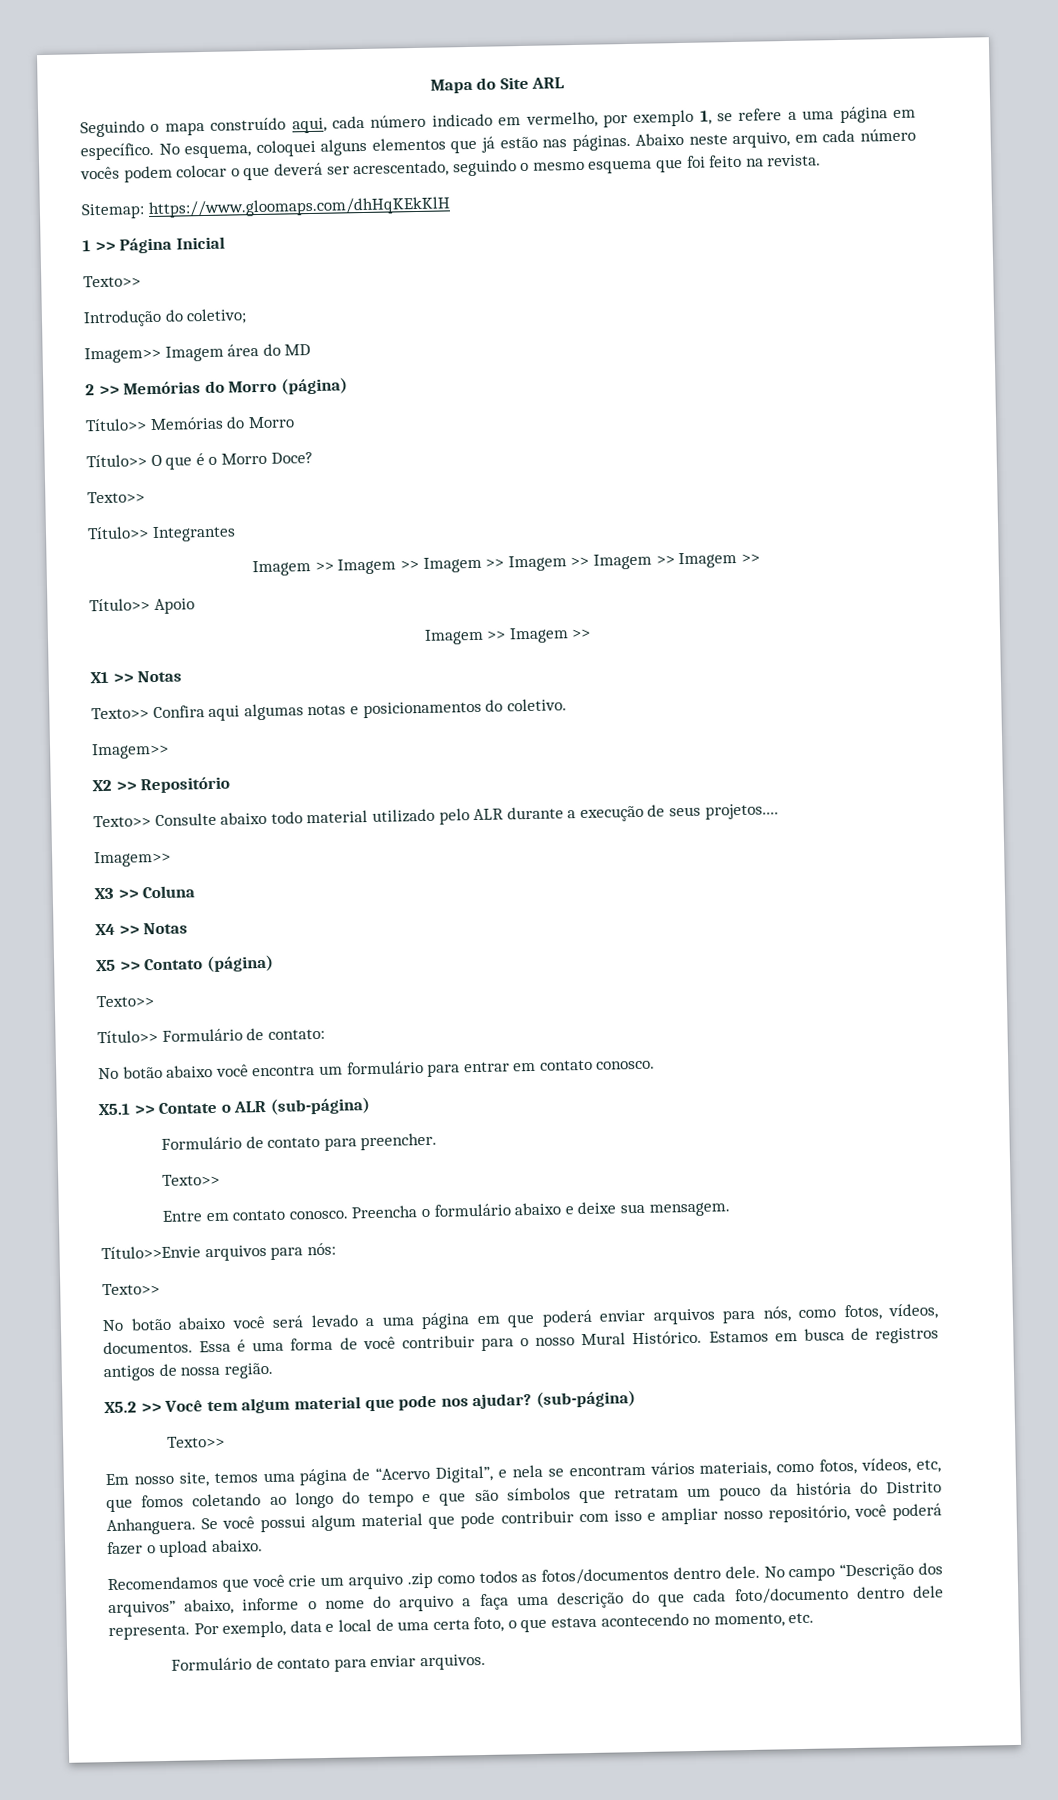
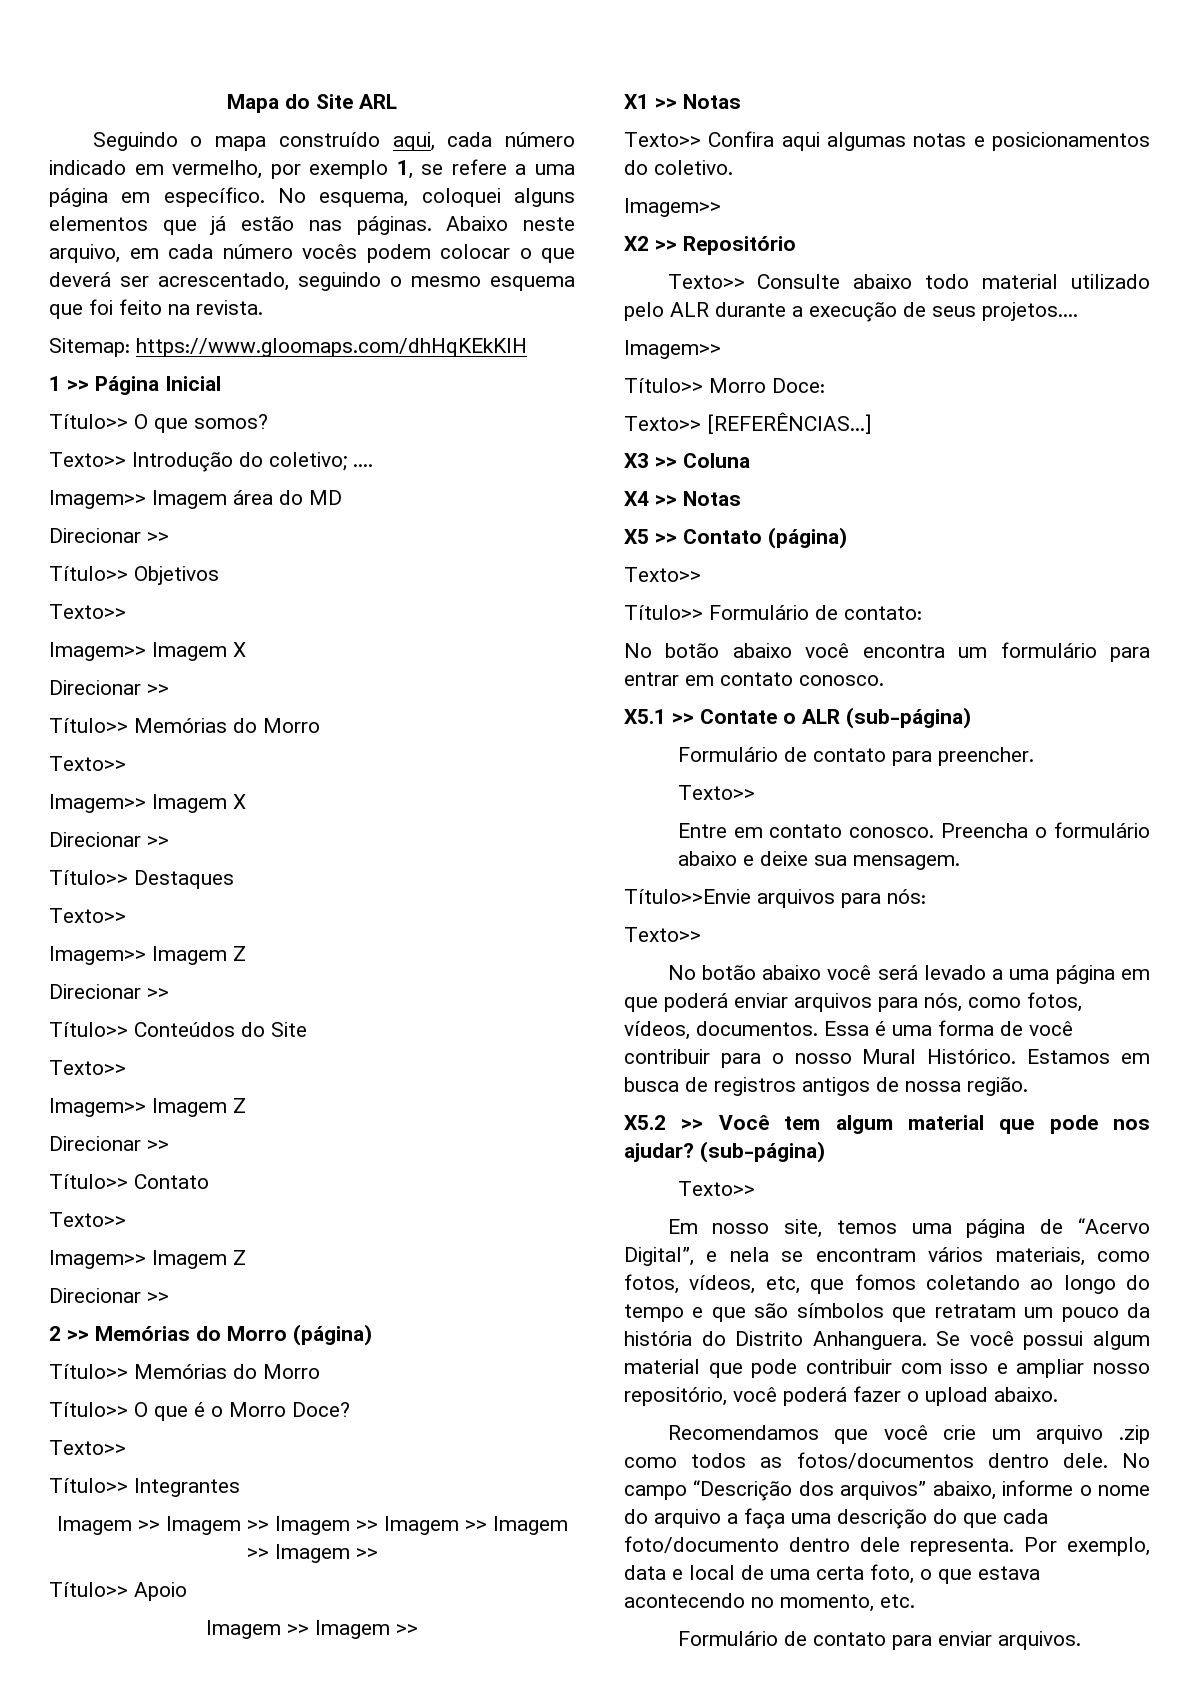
  1 >> Página Inicial
- Texto>>
- Introdução do coletivo;
+ Título>> O que somos?
+ Texto>> Introdução do coletivo; ....
  Imagem>> Imagem área do MD
+ Direcionar >>
+ Título>> Objetivos
+ Texto>>
+ Imagem>> Imagem X
+ Direcionar >>
+ Título>> Memórias do Morro
+ Texto>>
+ Imagem>> Imagem X
+ Direcionar >>
+ Título>> Destaques
+ Texto>>
+ Imagem>> Imagem Z
+ Direcionar >>
+ Título>> Conteúdos do Site
+ Texto>>
+ Imagem>> Imagem Z
+ Direcionar >>
+ Título>> Contato
+ Texto>>
+ Imagem>> Imagem Z
+ Direcionar >>
+ Título>> Morro Doce:
+ Texto>> [REFERÊNCIAS...]

